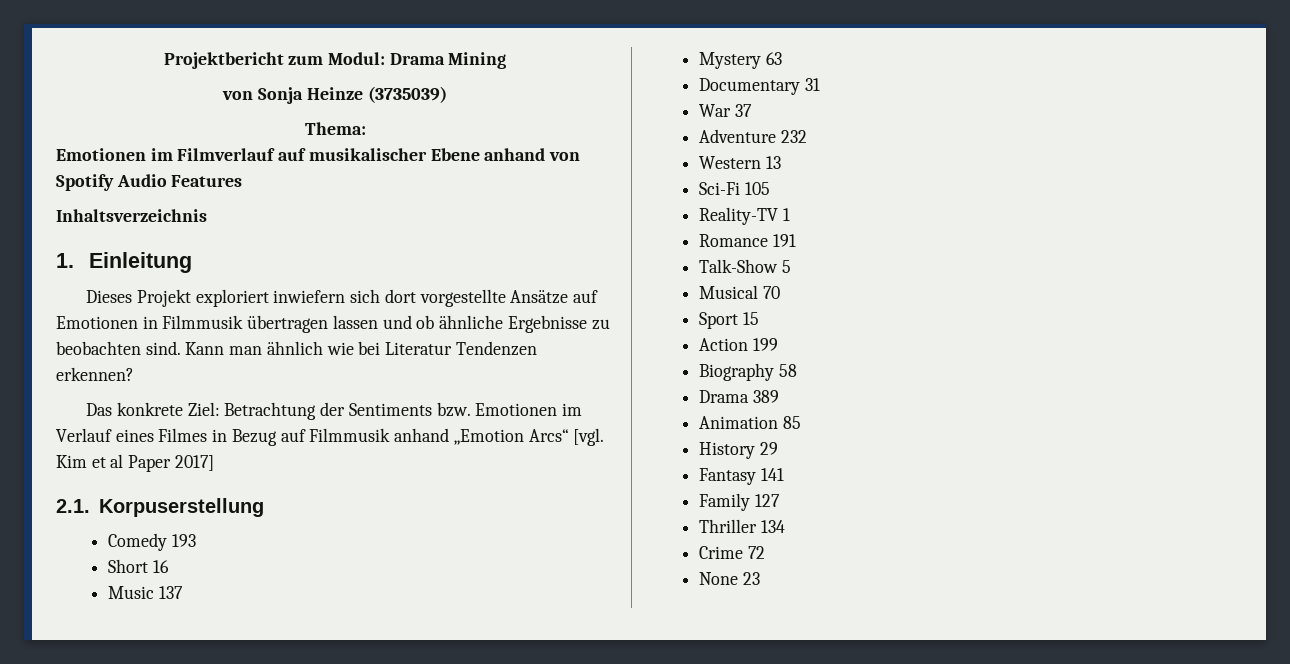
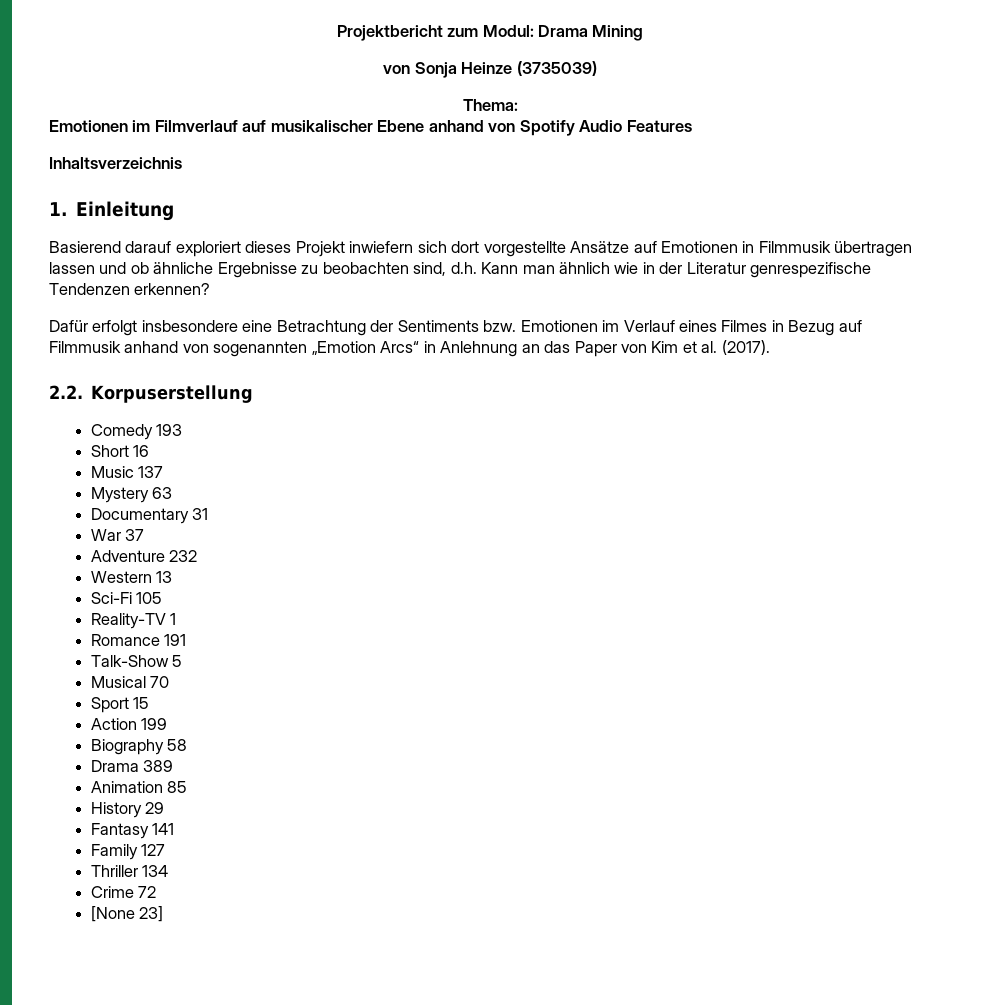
- Dieses Projekt exploriert inwiefern sich dort vorgestellte Ansätze auf Emotionen in Filmmusik übertragen lassen und ob ähnliche Ergebnisse zu beobachten sind. Kann man ähnlich wie bei Literatur Tendenzen erkennen?
- Das konkrete Ziel: Betrachtung der Sentiments bzw. Emotionen im Verlauf eines Filmes in Bezug auf Filmmusik anhand „Emotion Arcs“ [vgl. Kim et al Paper 2017]
- 2.1. Korpuserstellung
+ Basierend darauf exploriert dieses Projekt inwiefern sich dort vorgestellte Ansätze auf Emotionen in Filmmusik übertragen lassen und ob ähnliche Ergebnisse zu beobachten sind, d.h. Kann man ähnlich wie in der Literatur genrespezifische Tendenzen erkennen?
+ Dafür erfolgt insbesondere eine Betrachtung der Sentiments bzw. Emotionen im Verlauf eines Filmes in Bezug auf Filmmusik anhand von sogenannten „Emotion Arcs“ in Anlehnung an das Paper von Kim et al. (2017).
+ 2.2. Korpuserstellung
- None 23
+ [None 23]

